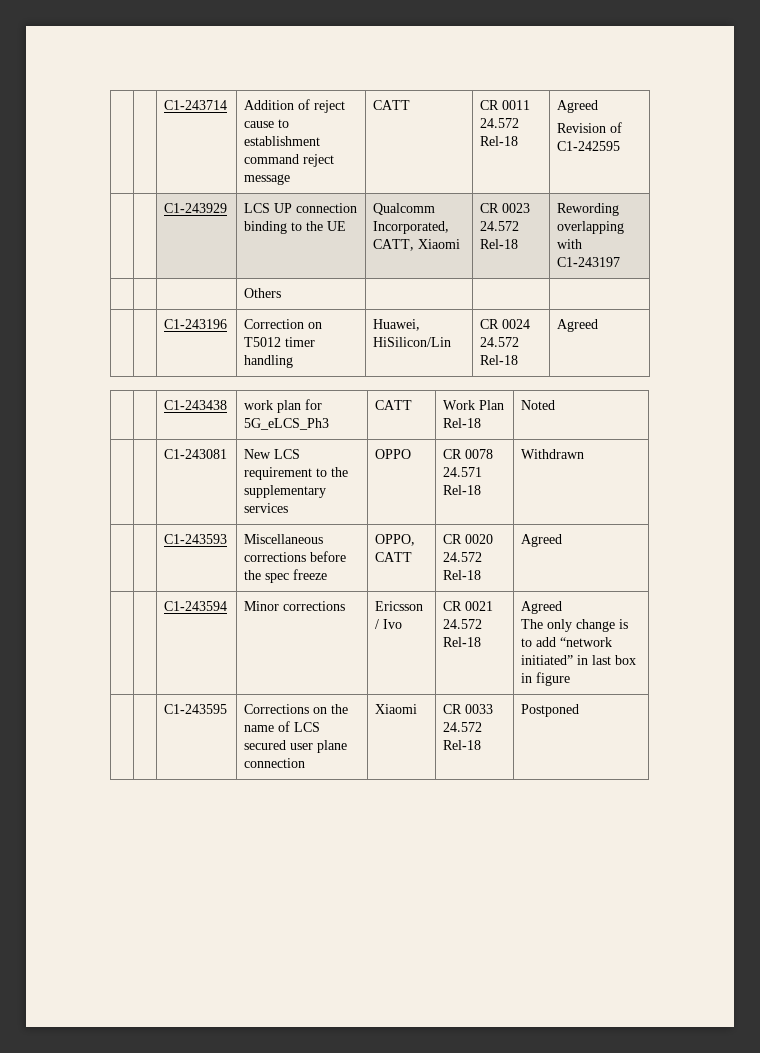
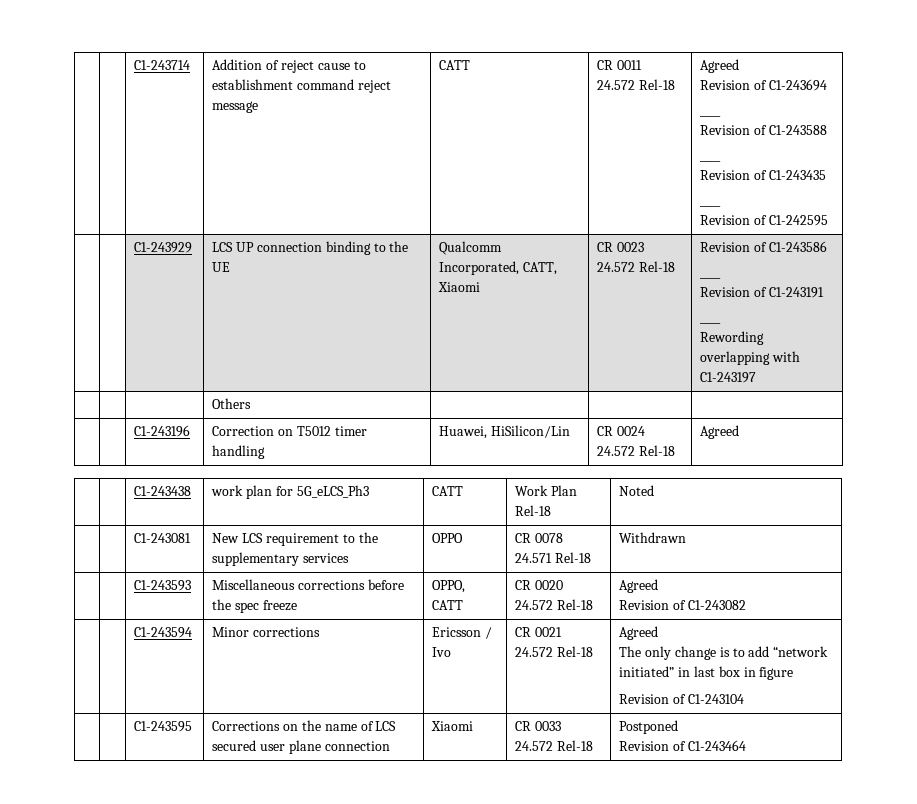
  | | C1-243714 | Addition of reject cause to establishment command reject message | CATT | CR 0011 24.572 Rel-18 | Agreed
+ Revision of C1-243694
+ ____
+ Revision of C1-243588
+ ____
+ Revision of C1-243435
+ ____
- | | C1-243929 | LCS UP connection binding to the UE | Qualcomm Incorporated, CATT, Xiaomi | CR 0023 24.572 Rel-18 | Rewording overlapping with C1-243197
+ | | C1-243929 | LCS UP connection binding to the UE | Qualcomm Incorporated, CATT, Xiaomi | CR 0023 24.572 Rel-18 | Revision of C1-243586
+ ____
+ Revision of C1-243191
+ ____
+ Rewording overlapping with C1-243197
  | | C1-243593 | Miscellaneous corrections before the spec freeze | OPPO, CATT | CR 0020 24.572 Rel-18 | Agreed
+ Revision of C1-243082
  | | C1-243594 | Minor corrections | Ericsson / Ivo | CR 0021 24.572 Rel-18 | Agreed
  The only change is to add “network initiated” in last box in figure
+ Revision of C1-243104
  | | C1-243595 | Corrections on the name of LCS secured user plane connection | Xiaomi | CR 0033 24.572 Rel-18 | Postponed
+ Revision of C1-243464

